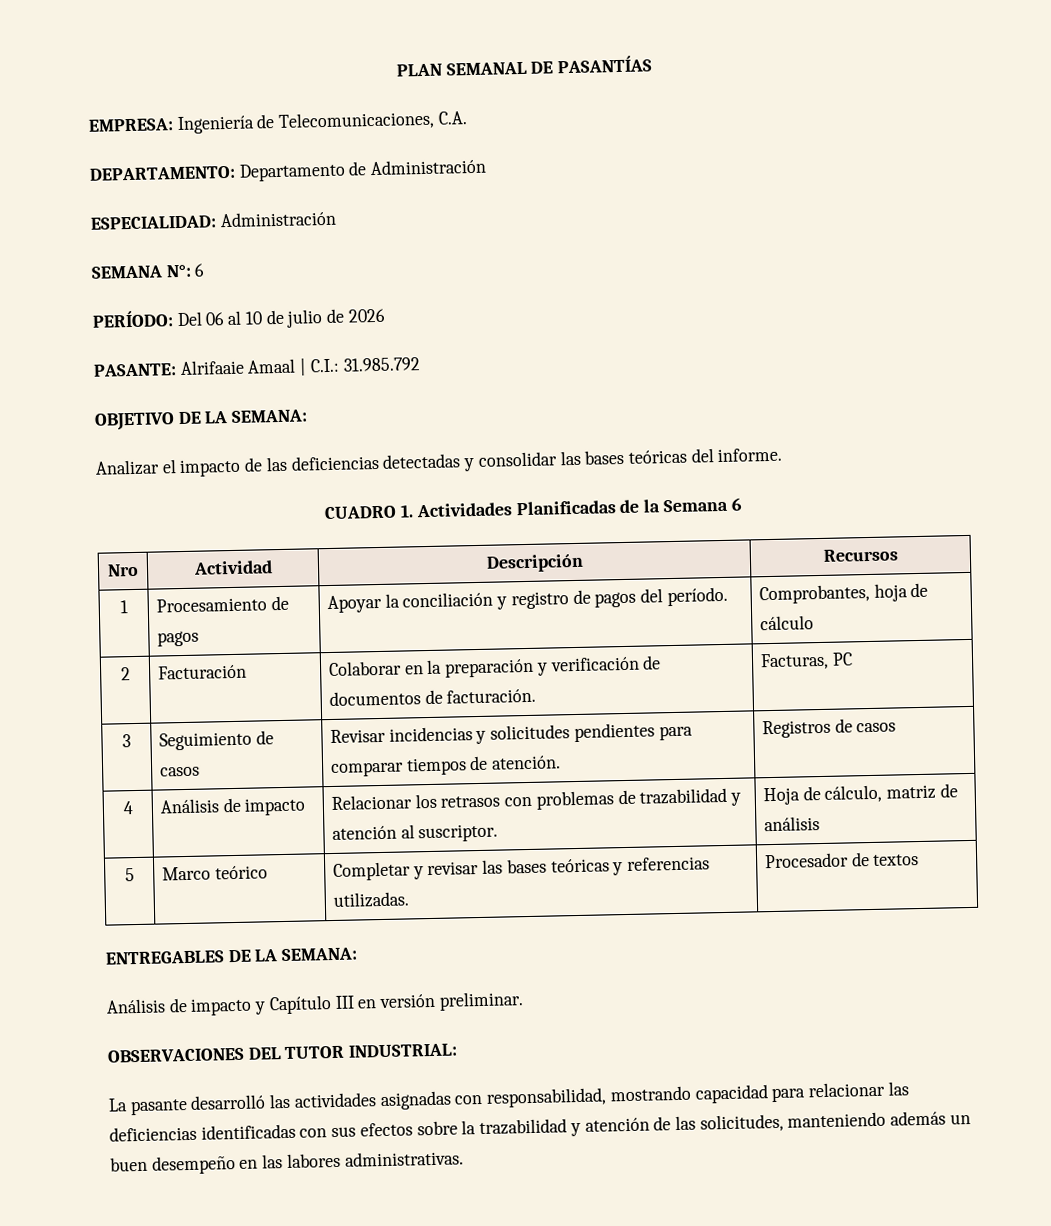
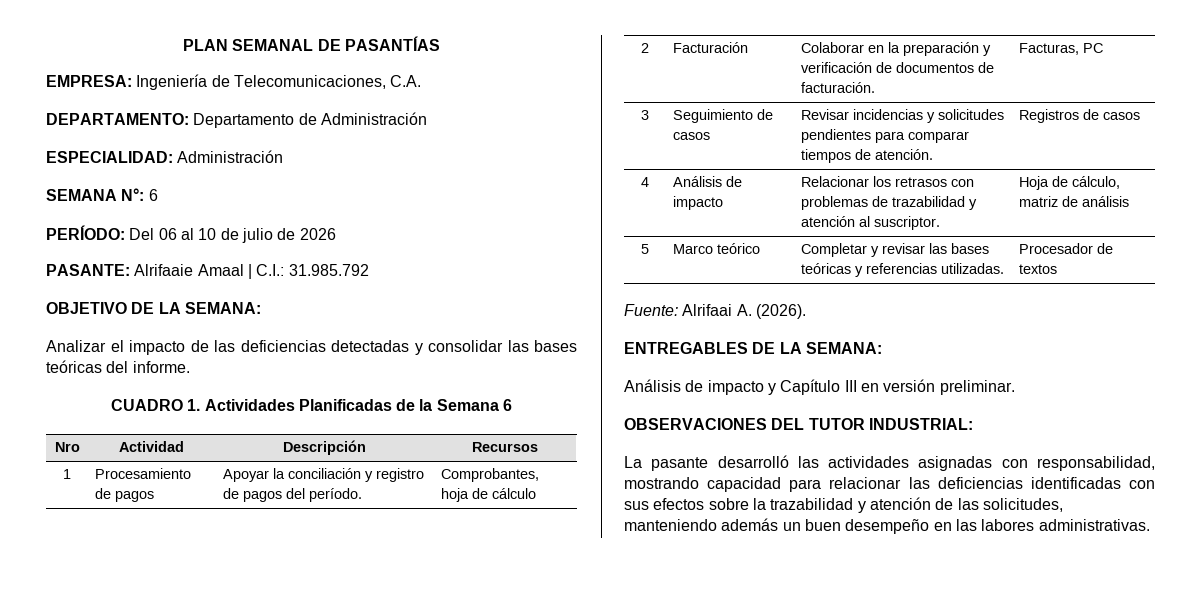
+ Fuente: Alrifaai A. (2026).

